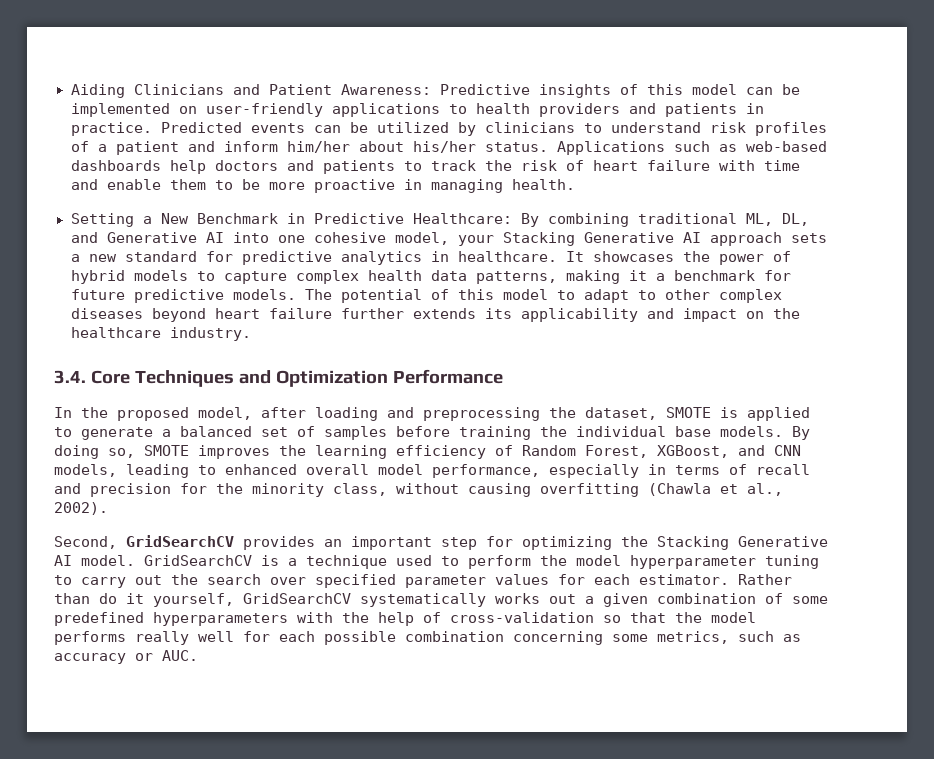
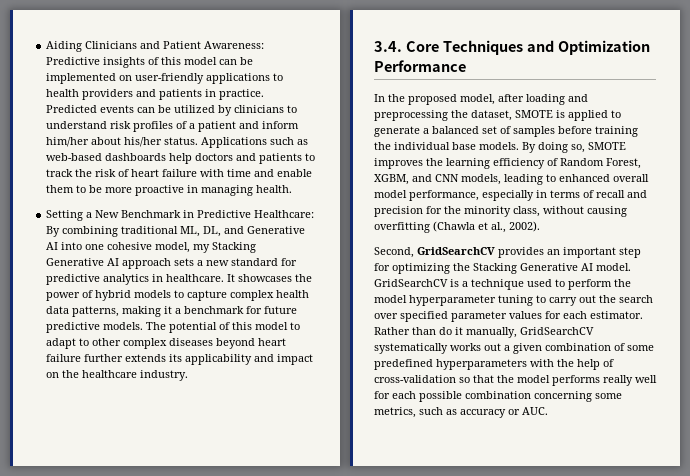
- Setting a New Benchmark in Predictive Healthcare: By combining traditional ML, DL, and Generative AI into one cohesive model, your Stacking Generative AI approach sets a new standard for predictive analytics in healthcare.
+ Setting a New Benchmark in Predictive Healthcare: By combining traditional ML, DL, and Generative AI into one cohesive model, my Stacking Generative AI approach sets a new standard for predictive analytics in healthcare.
- By doing so, SMOTE improves the learning efficiency of Random Forest, XGBoost, and CNN models, leading to enhanced overall model performance, especially in terms of recall and precision for the minority class, without causing overfitting (Chawla et al., 2002).
+ By doing so, SMOTE improves the learning efficiency of Random Forest, XGBM, and CNN models, leading to enhanced overall model performance, especially in terms of recall and precision for the minority class, without causing overfitting (Chawla et al., 2002).
- Rather than do it yourself, GridSearchCV systematically works out a given combination of some predefined hyperparameters with the help of cross-validation so that the model performs really well for each possible combination concerning some metrics, such as accuracy or AUC.
+ Rather than do it manually, GridSearchCV systematically works out a given combination of some predefined hyperparameters with the help of cross-validation so that the model performs really well for each possible combination concerning some metrics, such as accuracy or AUC.

